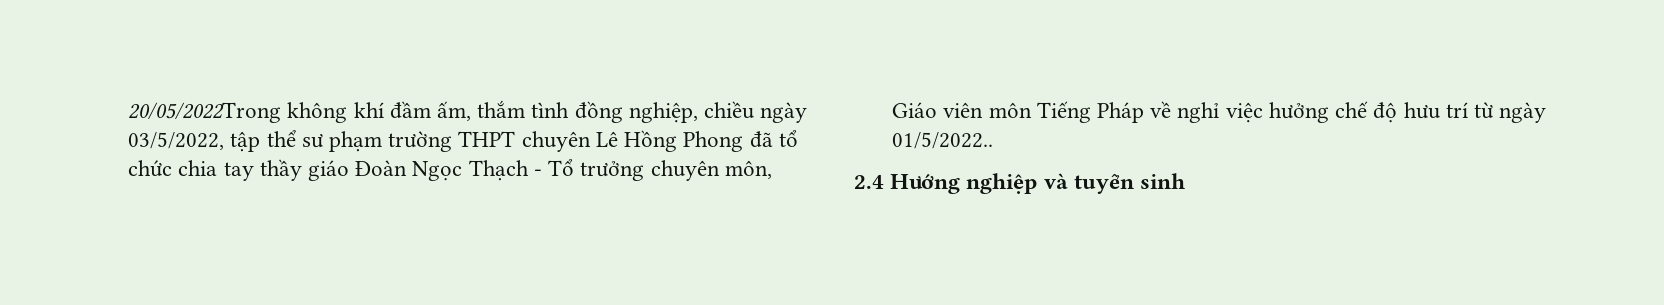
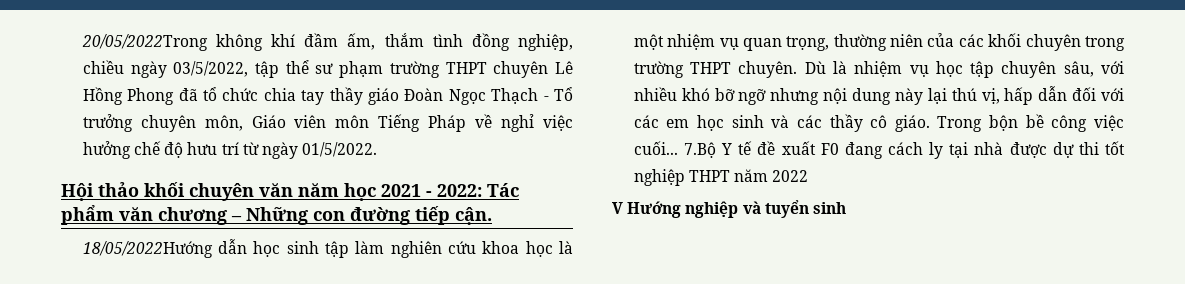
- 20/05/2022Trong không khí đầm ấm, thắm tình đồng nghiệp, chiều ngày 03/5/2022, tập thể sư phạm trường THPT chuyên Lê Hồng Phong đã tổ chức chia tay thầy giáo Đoàn Ngọc Thạch - Tổ trưởng chuyên môn, Giáo viên môn Tiếng Pháp về nghỉ việc hưởng chế độ hưu trí từ ngày 01/5/2022..
- 2.4 Hướng nghiệp và tuyển sinh
+ 20/05/2022Trong không khí đầm ấm, thắm tình đồng nghiệp, chiều ngày 03/5/2022, tập thể sư phạm trường THPT chuyên Lê Hồng Phong đã tổ chức chia tay thầy giáo Đoàn Ngọc Thạch - Tổ trưởng chuyên môn, Giáo viên môn Tiếng Pháp về nghỉ việc hưởng chế độ hưu trí từ ngày 01/5/2022.
+ Hội thảo khối chuyên văn năm học 2021 - 2022: Tác phẩm văn chương – Những con đường tiếp cận.
+ 18/05/2022Hướng dẫn học sinh tập làm nghiên cứu khoa học là một nhiệm vụ quan trọng, thường niên của các khối chuyên trong trường THPT chuyên. Dù là nhiệm vụ học tập chuyên sâu, với nhiều khó bỡ ngỡ nhưng nội dung này lại thú vị, hấp dẫn đối với các em học sinh và các thầy cô giáo. Trong bộn bề công việc cuối... 7.Bộ Y tế đề xuất F0 đang cách ly tại nhà được dự thi tốt nghiệp THPT năm 2022
+ V Hướng nghiệp và tuyển sinh

